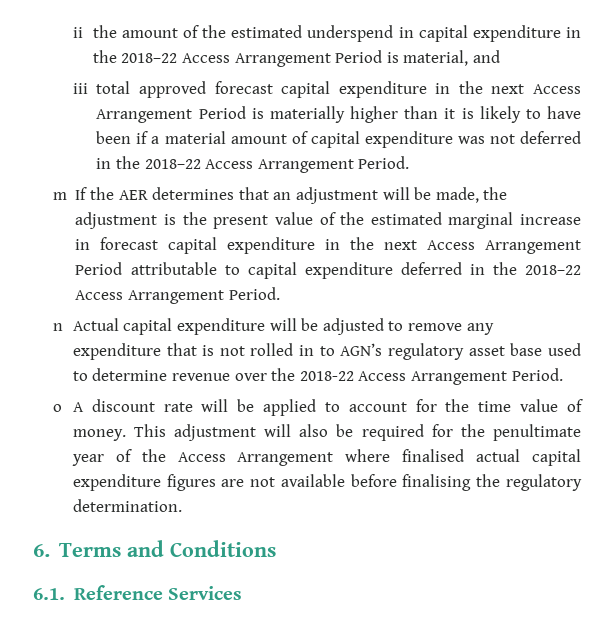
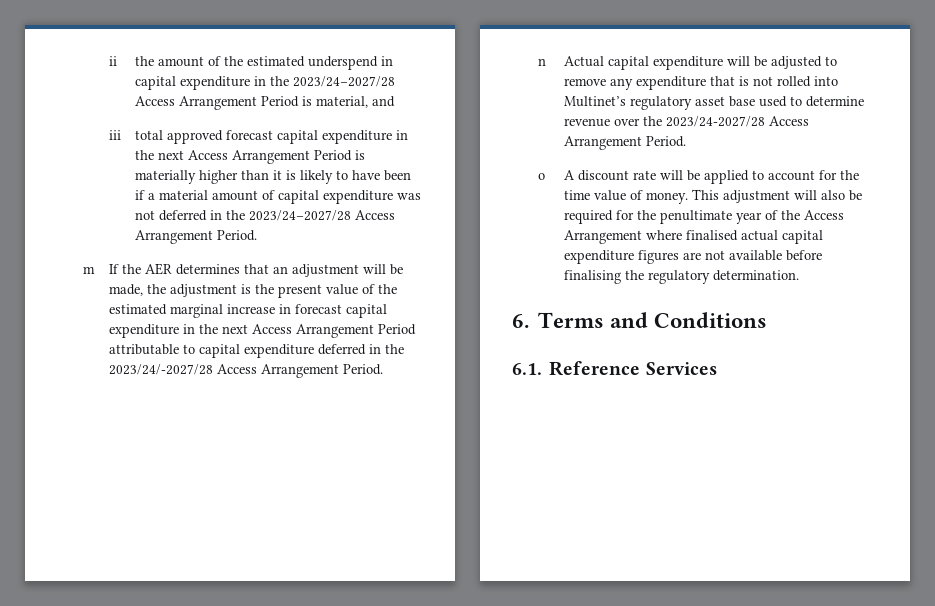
- ii the amount of the estimated underspend in capital expenditure in the 2018–22 Access Arrangement Period is material, and
+ ii the amount of the estimated underspend in capital expenditure in the 2023/24–2027/28 Access Arrangement Period is material, and
- iii total approved forecast capital expenditure in the next Access Arrangement Period is materially higher than it is likely to have been if a material amount of capital expenditure was not deferred in the 2018–22 Access Arrangement Period.
+ iii total approved forecast capital expenditure in the next Access Arrangement Period is materially higher than it is likely to have been if a material amount of capital expenditure was not deferred in the 2023/24–2027/28 Access Arrangement Period.
- m If the AER determines that an adjustment will be made, the adjustment is the present value of the estimated marginal increase in forecast capital expenditure in the next Access Arrangement Period attributable to capital expenditure deferred in the 2018–22 Access Arrangement Period.
+ m If the AER determines that an adjustment will be made, the adjustment is the present value of the estimated marginal increase in forecast capital expenditure in the next Access Arrangement Period attributable to capital expenditure deferred in the 2023/24/-2027/28 Access Arrangement Period.
- n Actual capital expenditure will be adjusted to remove any expenditure that is not rolled in to AGN’s regulatory asset base used to determine revenue over the 2018-22 Access Arrangement Period.
+ n Actual capital expenditure will be adjusted to remove any expenditure that is not rolled into Multinet’s regulatory asset base used to determine revenue over the 2023/24-2027/28 Access Arrangement Period.

